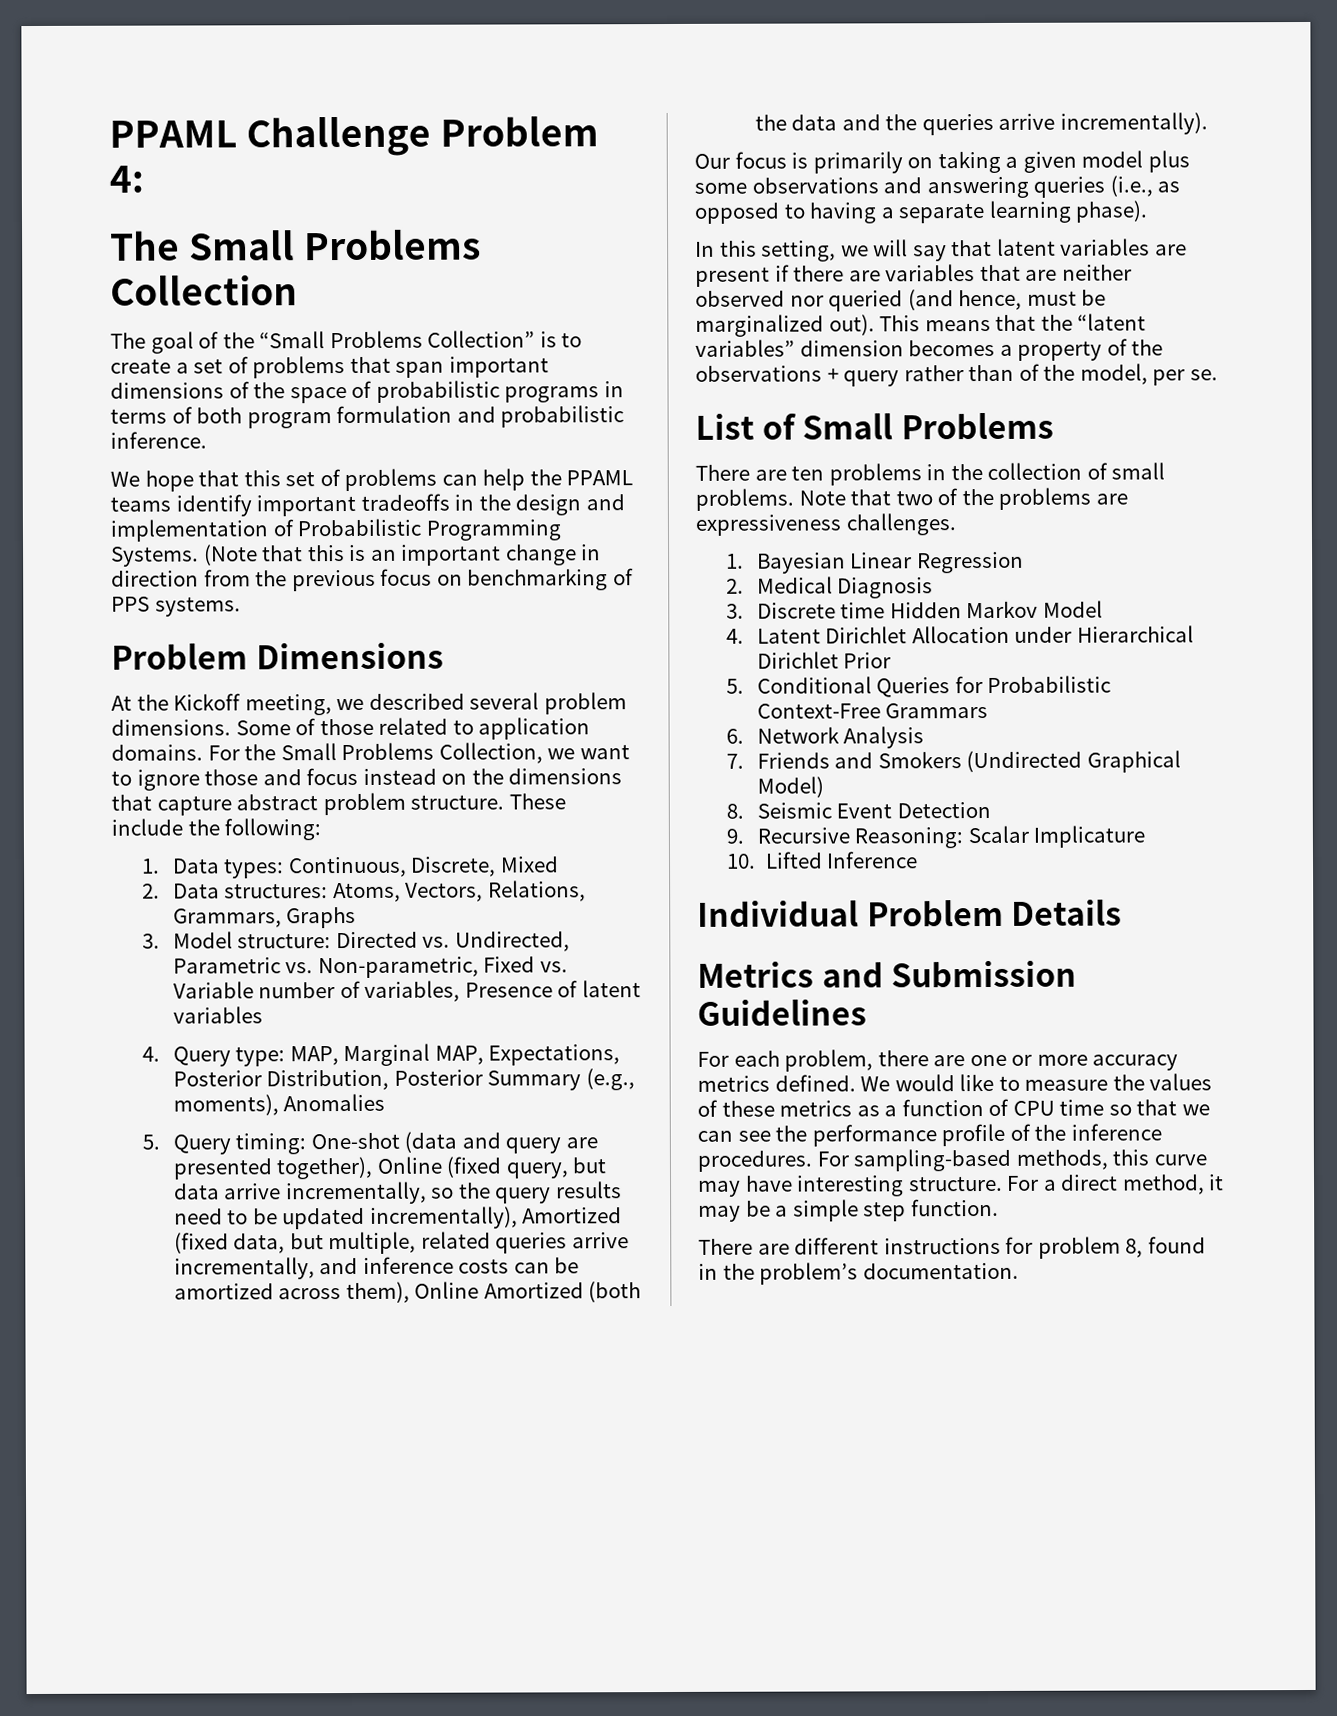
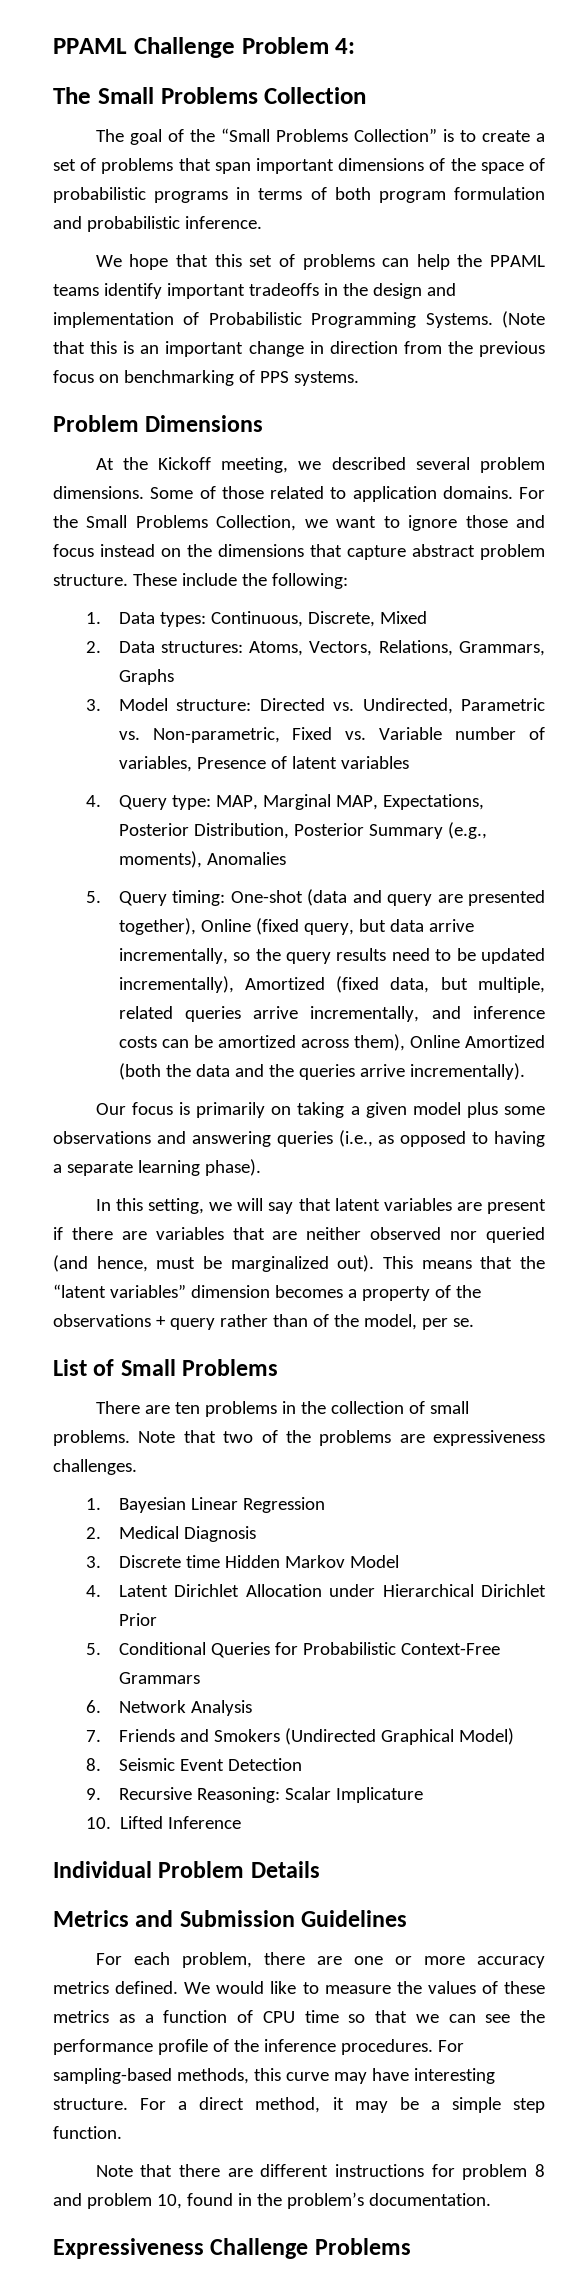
- There are different instructions for problem 8, found in the problem’s documentation.
+ Note that there are different instructions for problem 8 and problem 10, found in the problem’s documentation.
+ Expressiveness Challenge Problems

